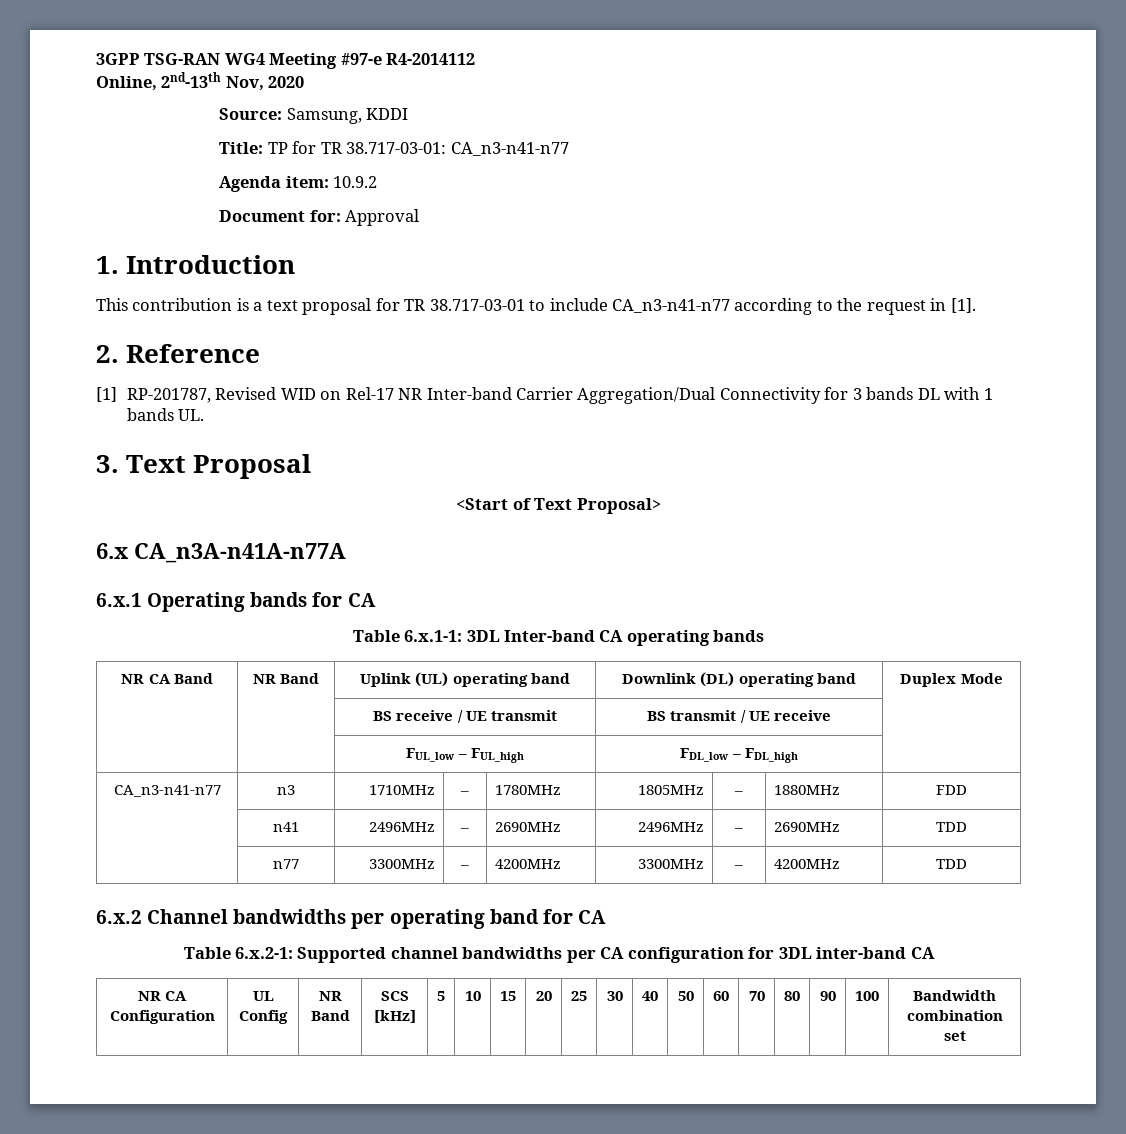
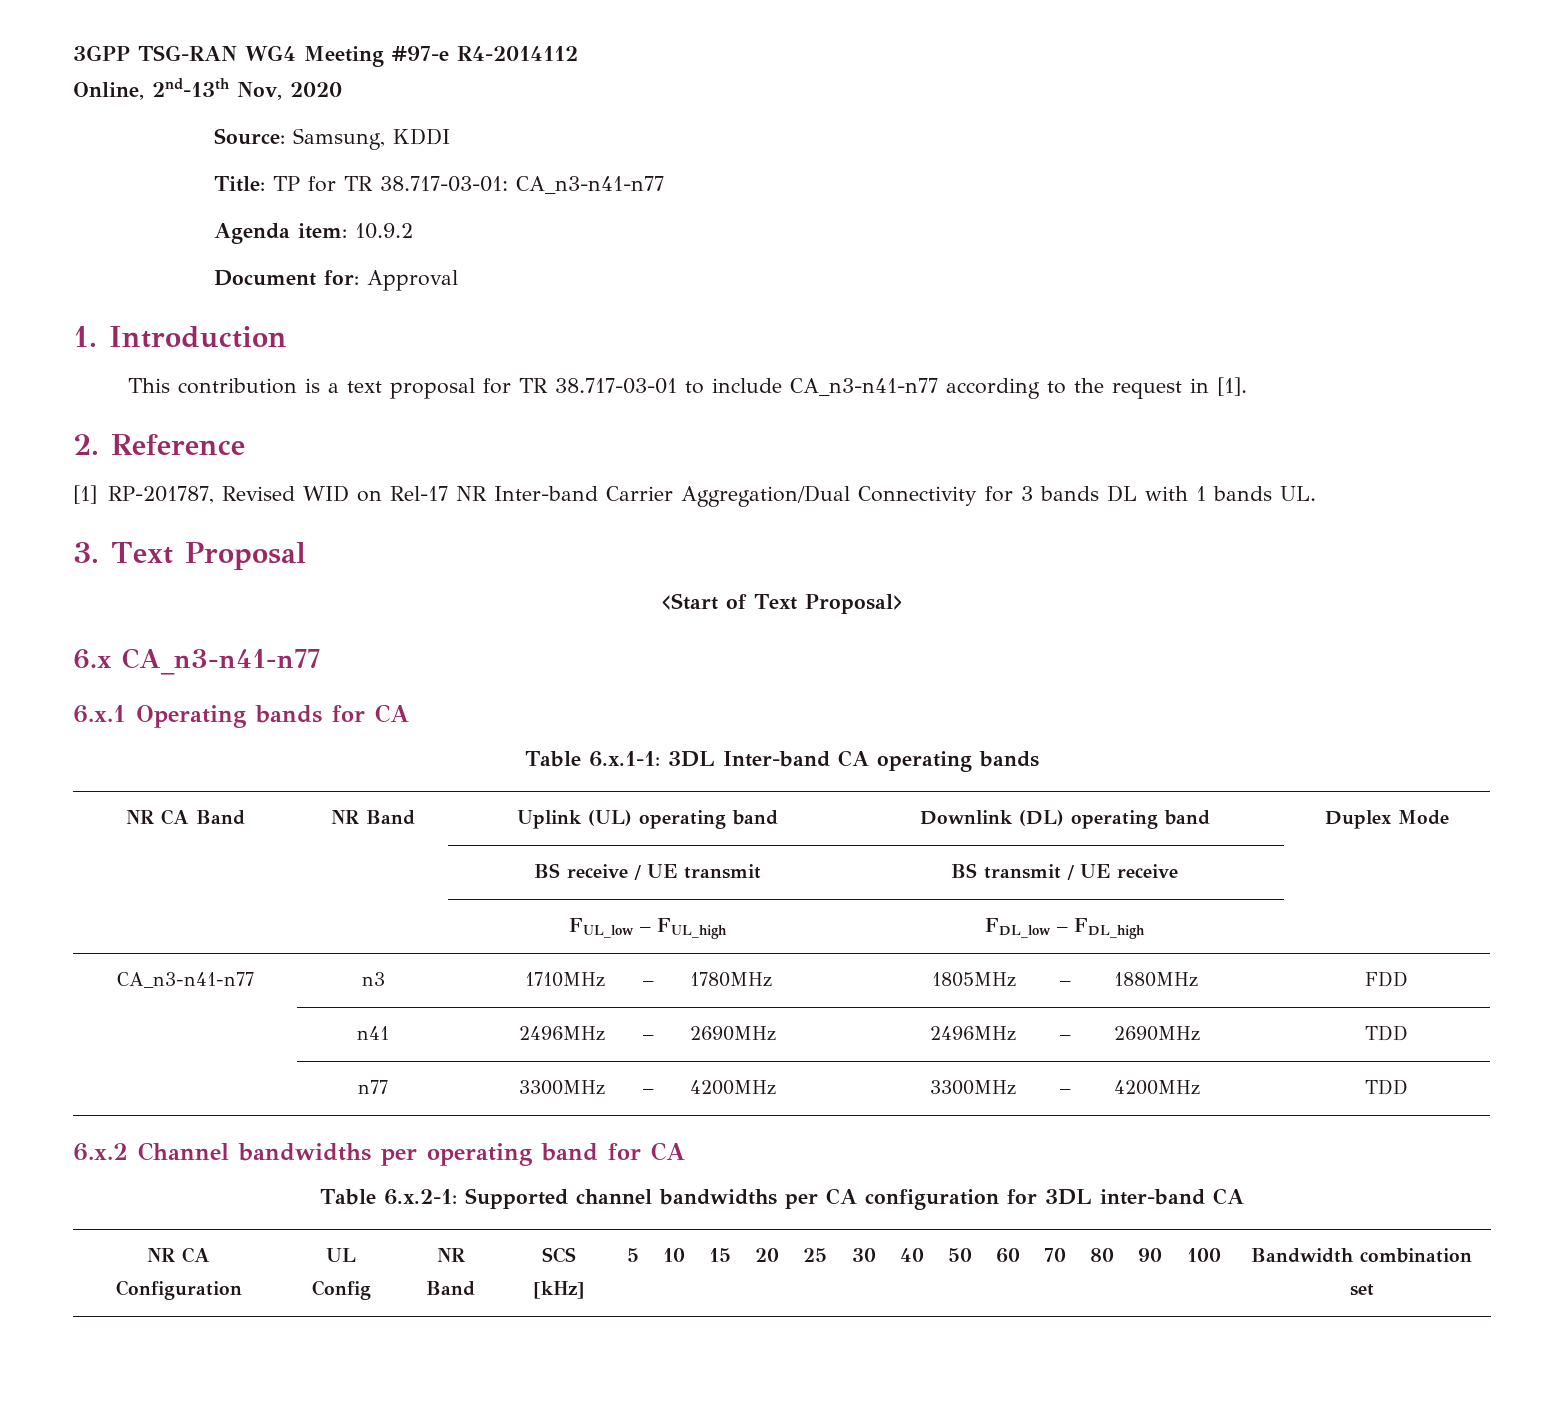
- 6.x CA_n3A-n41A-n77A
+ 6.x CA_n3-n41-n77

